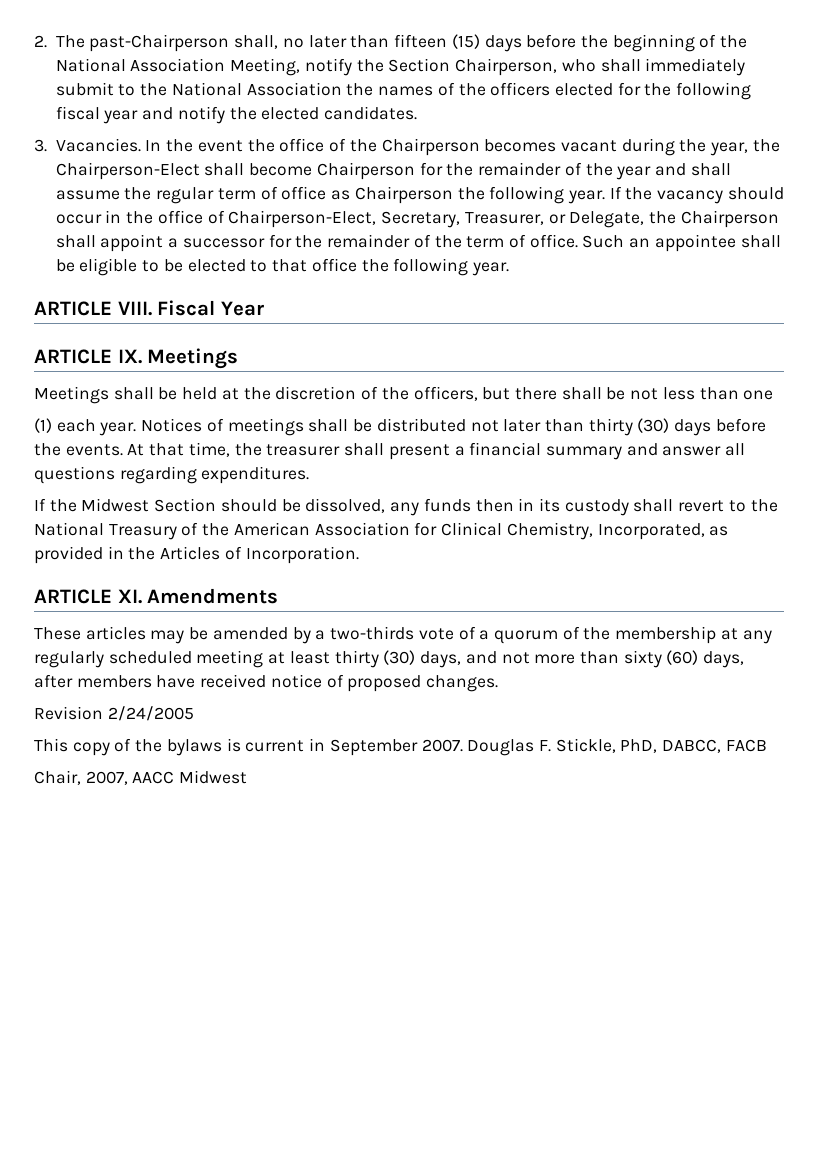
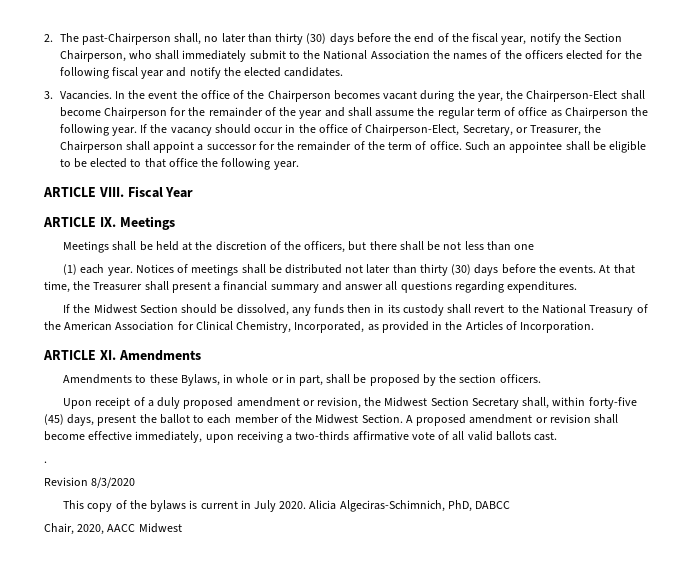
- 2. The past-Chairperson shall, no later than fifteen (15) days before the beginning of the National Association Meeting, notify the Section Chairperson, who shall immediately submit to the National Association the names of the officers elected for the following fiscal year and notify the elected candidates.
+ 2. The past-Chairperson shall, no later than thirty (30) days before the end of the fiscal year, notify the Section Chairperson, who shall immediately submit to the National Association the names of the officers elected for the following fiscal year and notify the elected candidates.
- If the vacancy should occur in the office of Chairperson-Elect, Secretary, Treasurer, or Delegate, the Chairperson shall appoint a successor for the remainder of the term of office.
+ If the vacancy should occur in the office of Chairperson-Elect, Secretary, or Treasurer, the Chairperson shall appoint a successor for the remainder of the term of office.
- At that time, the treasurer shall present a financial summary and answer all questions regarding expenditures.
+ At that time, the Treasurer shall present a financial summary and answer all questions regarding expenditures.
- These articles may be amended by a two-thirds vote of a quorum of the membership at any regularly scheduled meeting at least thirty (30) days, and not more than sixty (60) days, after members have received notice of proposed changes.
+ Amendments to these Bylaws, in whole or in part, shall be proposed by the section officers.
+ Upon receipt of a duly proposed amendment or revision, the Midwest Section Secretary shall, within forty-five (45) days, present the ballot to each member of the Midwest Section. A proposed amendment or revision shall become effective immediately, upon receiving a two-thirds affirmative vote of all valid ballots cast.
+ .
- Revision 2/24/2005
+ Revision 8/3/2020
- This copy of the bylaws is current in September 2007. Douglas F. Stickle, PhD, DABCC, FACB
+ This copy of the bylaws is current in July 2020. Alicia Algeciras-Schimnich, PhD, DABCC
- Chair, 2007, AACC Midwest
+ Chair, 2020, AACC Midwest

